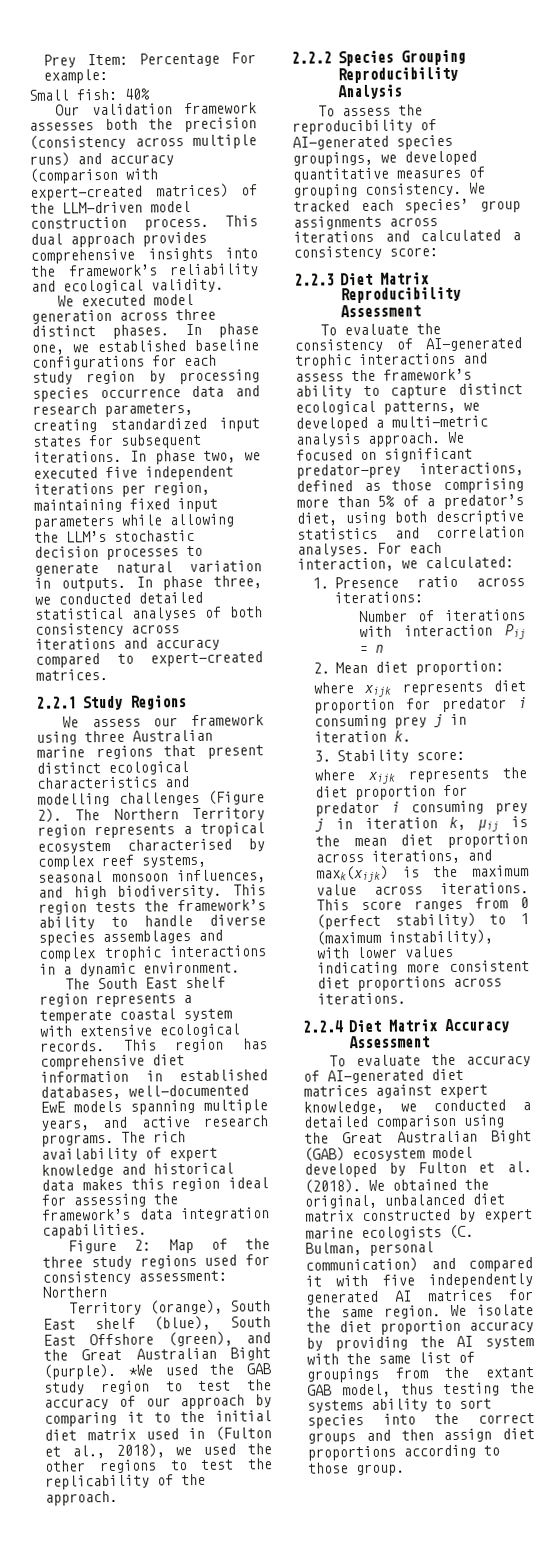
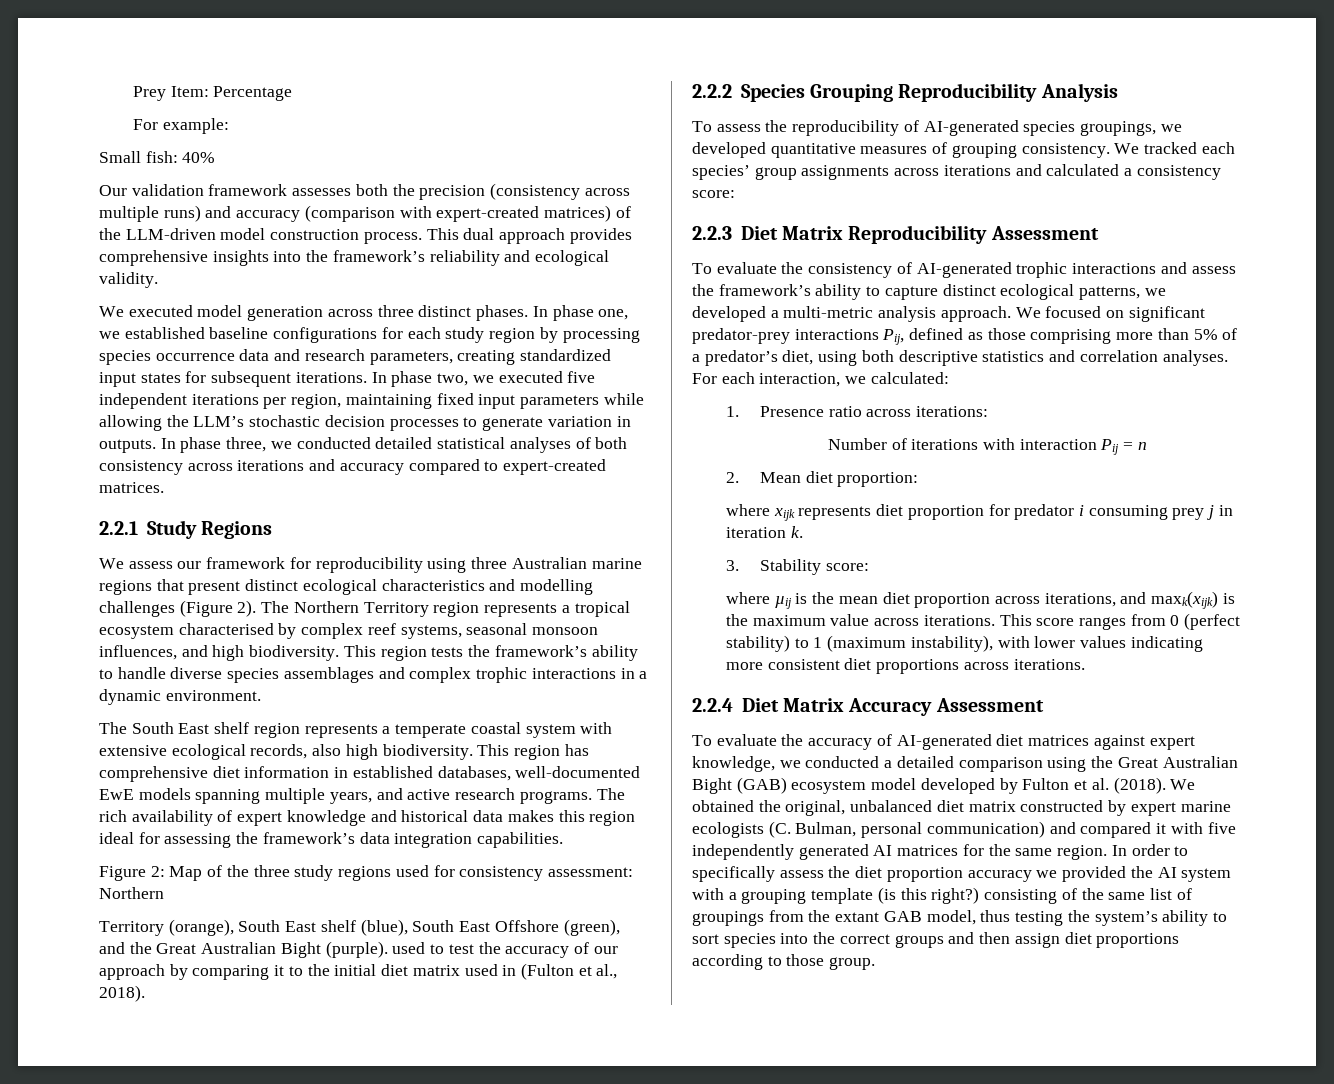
- Prey Item: Percentage For example:
+ Prey Item: Percentage
+ For example:
- In phase two, we executed five independent iterations per region, maintaining fixed input parameters while allowing the LLM’s stochastic decision processes to generate natural variation in outputs.
+ In phase two, we executed five independent iterations per region, maintaining fixed input parameters while allowing the LLM’s stochastic decision processes to generate variation in outputs.
- We assess our framework using three Australian marine regions that present distinct ecological characteristics and modelling challenges (Figure 2).
+ We assess our framework for reproducibility using three Australian marine regions that present distinct ecological characteristics and modelling challenges (Figure 2).
- The South East shelf region represents a temperate coastal system with extensive ecological records.
+ The South East shelf region represents a temperate coastal system with extensive ecological records, also high biodiversity.
- Territory (orange), South East shelf (blue), South East Offshore (green), and the Great Australian Bight (purple). *We used the GAB study region to test the accuracy of our approach by comparing it to the initial diet matrix used in (Fulton et al., 2018), we used the other regions to test the replicability of the approach.
+ Territory (orange), South East shelf (blue), South East Offshore (green), and the Great Australian Bight (purple). used to test the accuracy of our approach by comparing it to the initial diet matrix used in (Fulton et al., 2018).
- We focused on significant predator-prey interactions, defined as those comprising more than 5% of a predator’s diet, using both descriptive statistics and correlation analyses.
+ We focused on significant predator-prey interactions Pij, defined as those comprising more than 5% of a predator’s diet, using both descriptive statistics and correlation analyses.
- where xijk represents the diet proportion for predator i consuming prey j in iteration k, µij is the mean diet proportion across iterations, and maxk(xijk) is the maximum value across iterations.
+ where µij is the mean diet proportion across iterations, and maxk(xijk) is the maximum value across iterations.
- We isolate the diet proportion accuracy by providing the AI system with the same list of groupings from the extant GAB model, thus testing the systems ability to sort species into the correct groups and then assign diet proportions according to those group.
+ In order to specifically assess the diet proportion accuracy we provided the AI system with a grouping template (is this right?) consisting of the same list of groupings from the extant GAB model, thus testing the system’s ability to sort species into the correct groups and then assign diet proportions according to those group.

